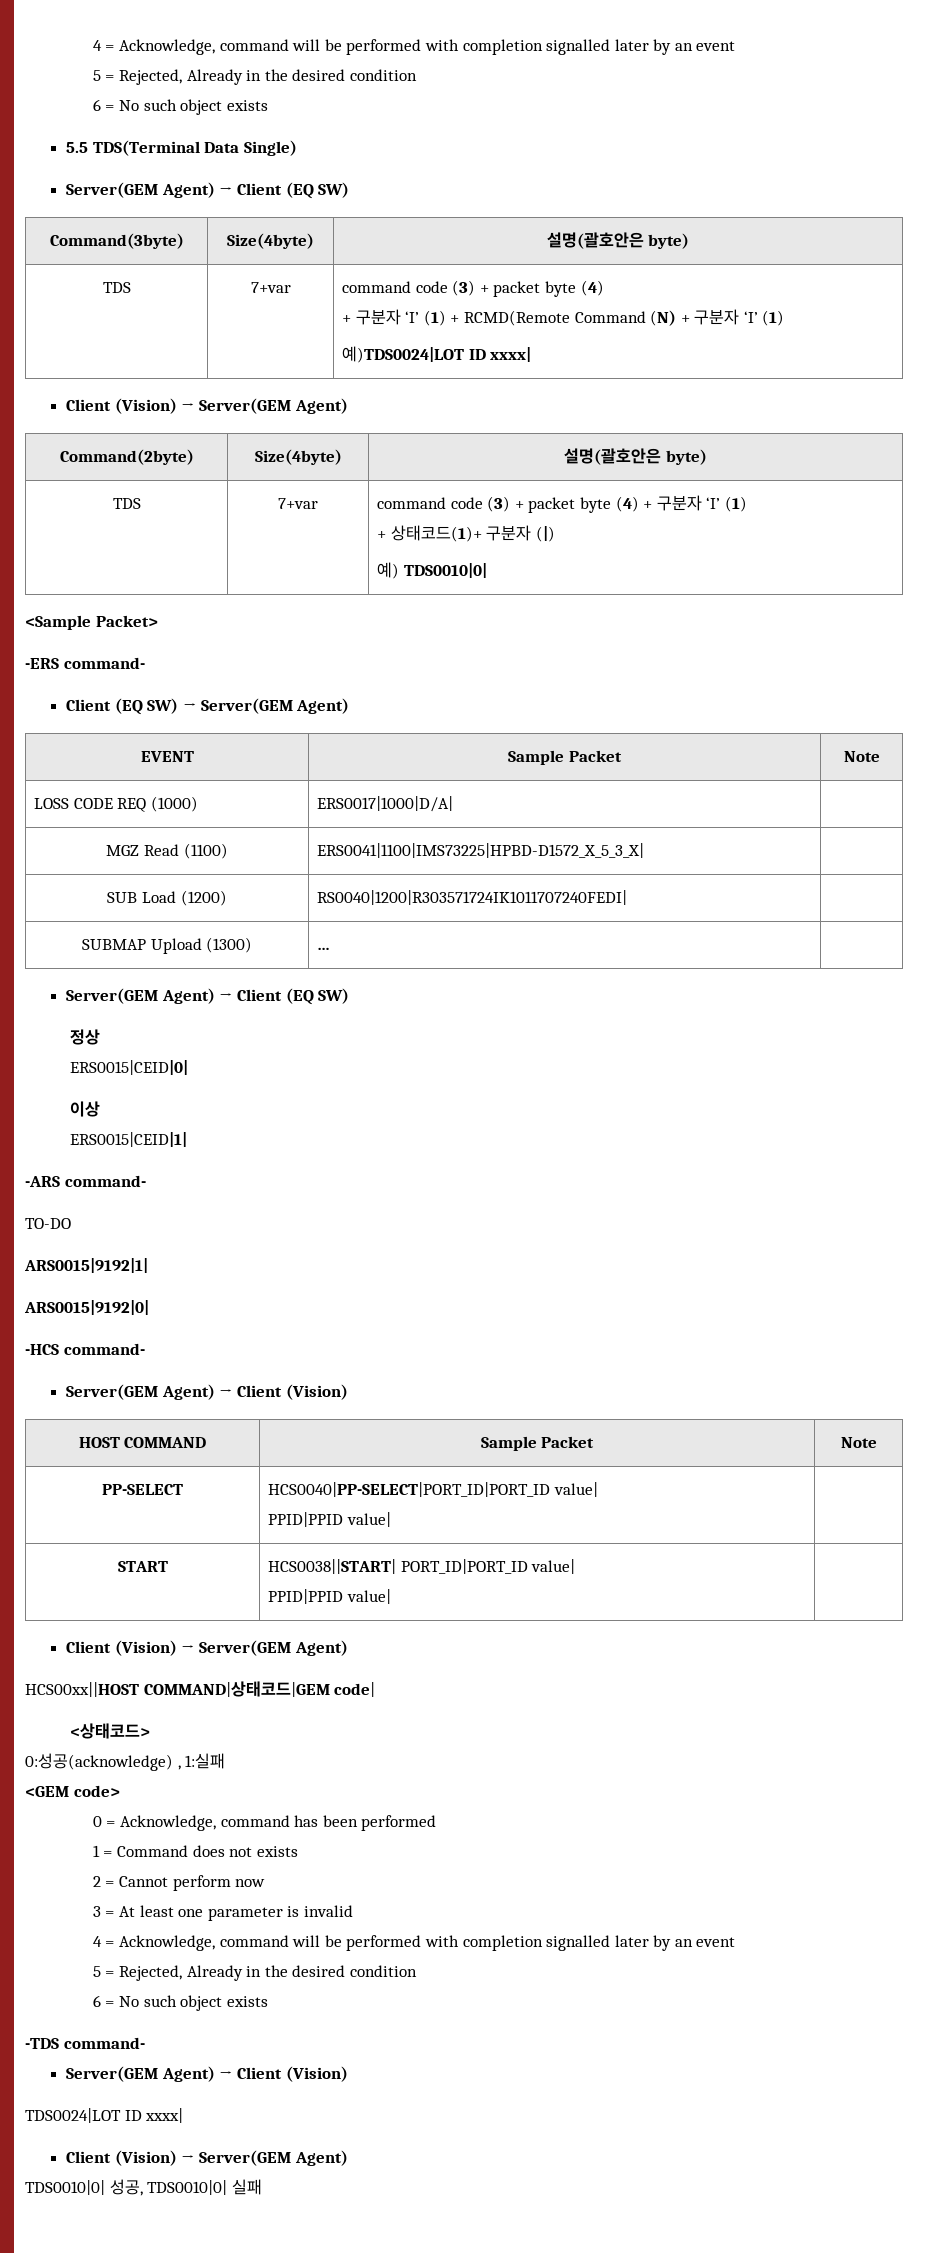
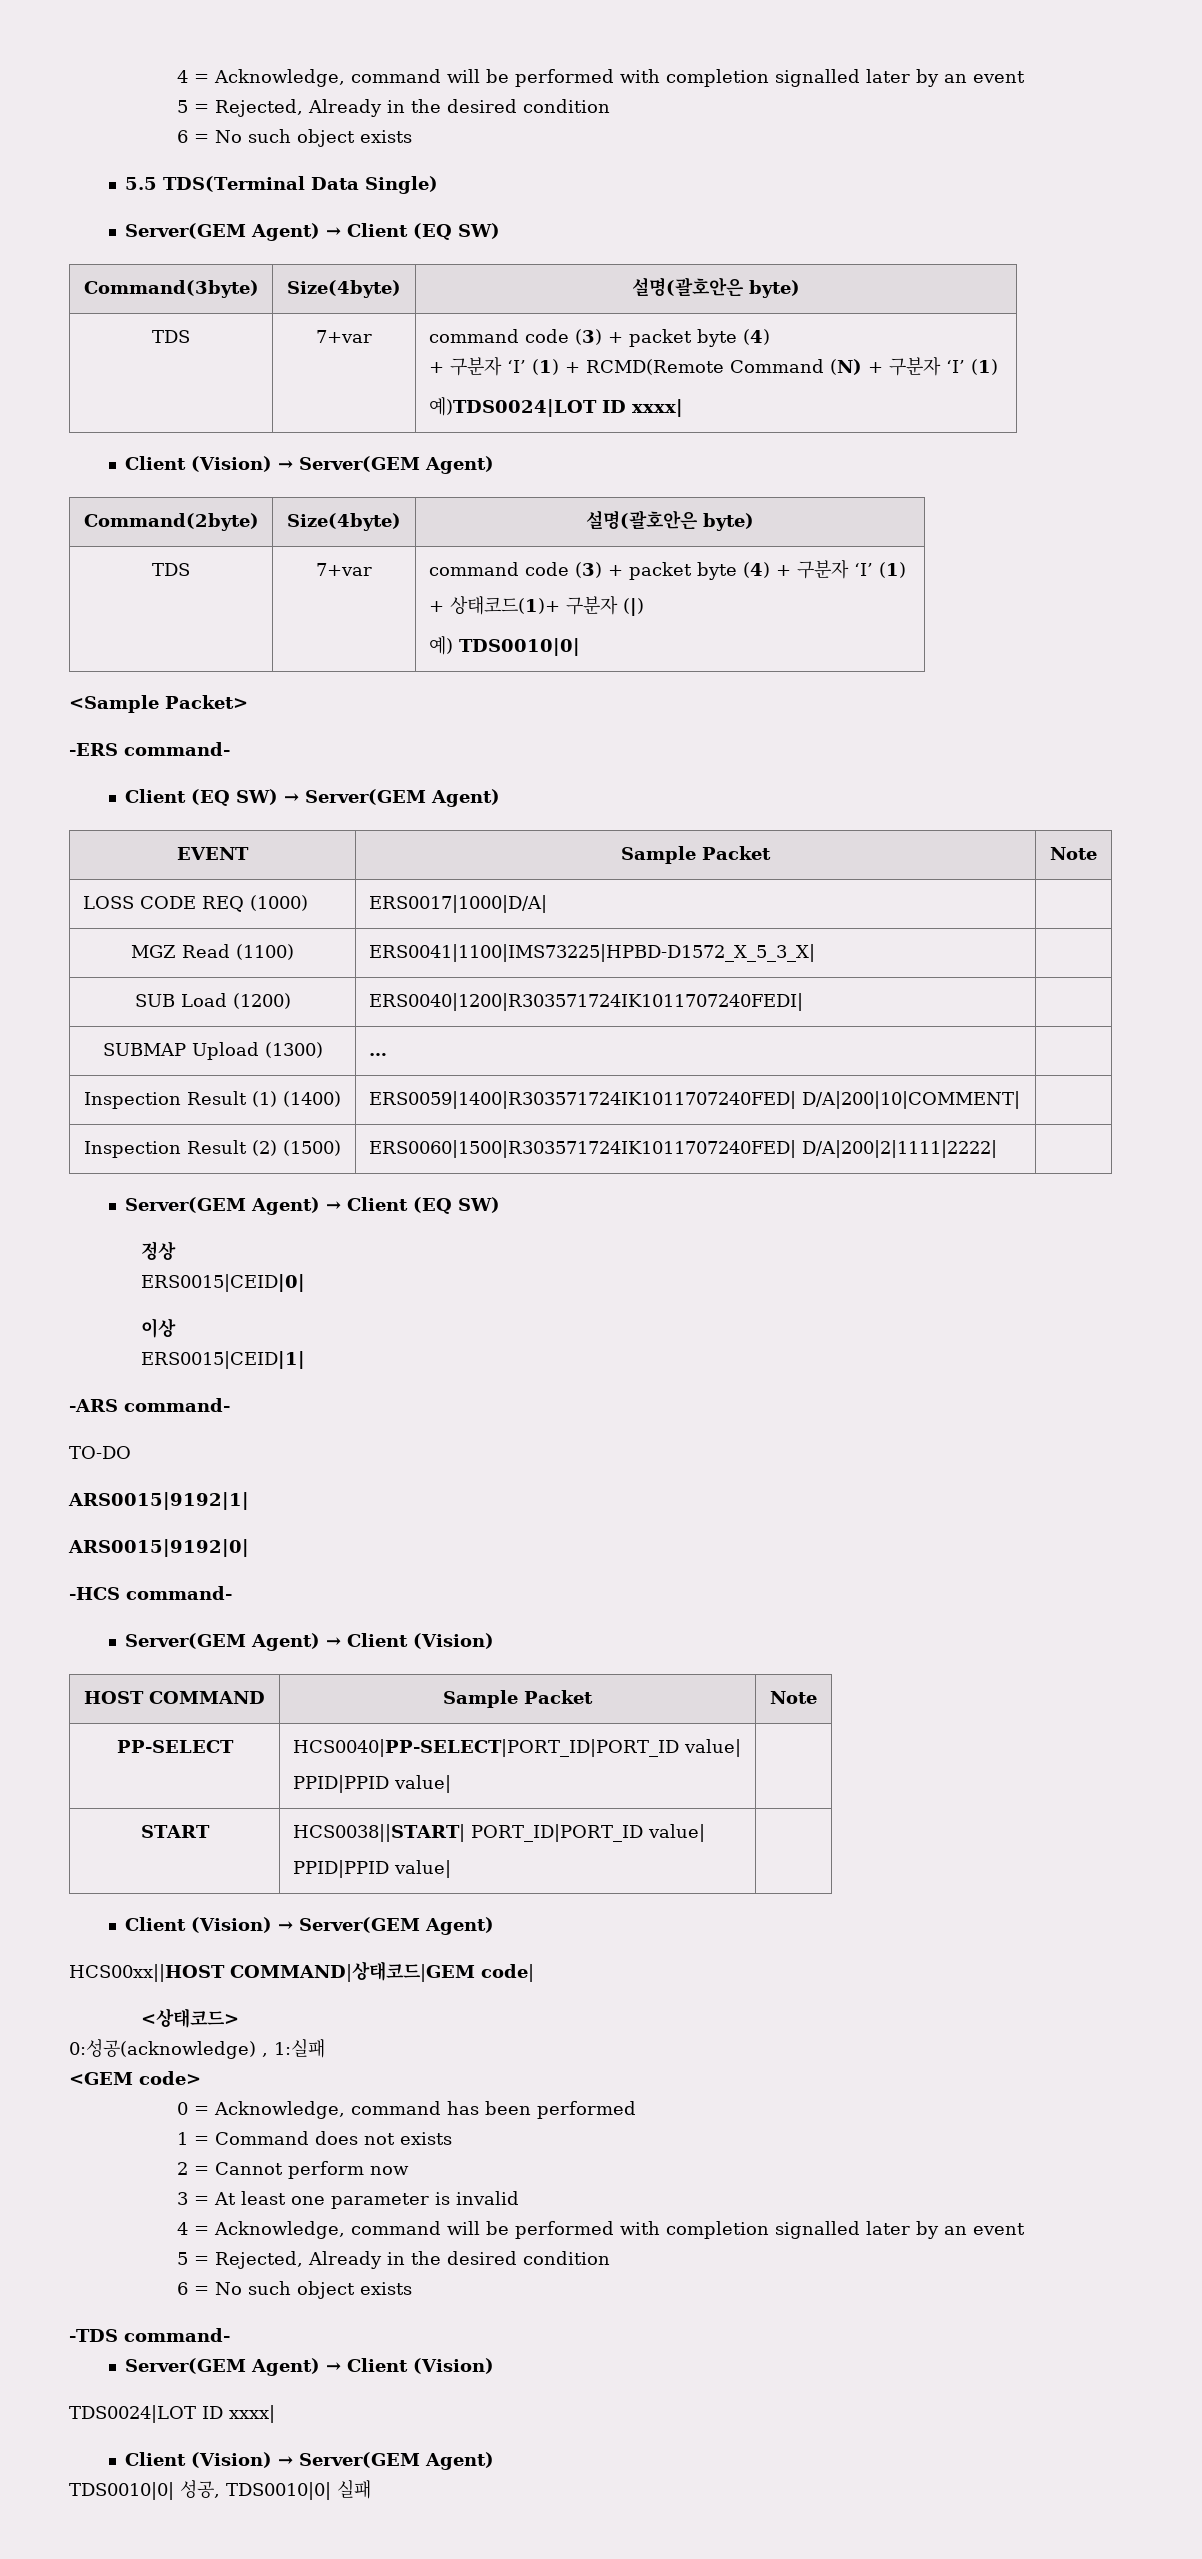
- SUB Load (1200) | RS0040|1200|R303571724IK1011707240FEDI| |
+ SUB Load (1200) | ERS0040|1200|R303571724IK1011707240FEDI| |
+ Inspection Result (1) (1400) | ERS0059|1400|R303571724IK1011707240FED| D/A|200|10|COMMENT| |
+ Inspection Result (2) (1500) | ERS0060|1500|R303571724IK1011707240FED| D/A|200|2|1111|2222| |

